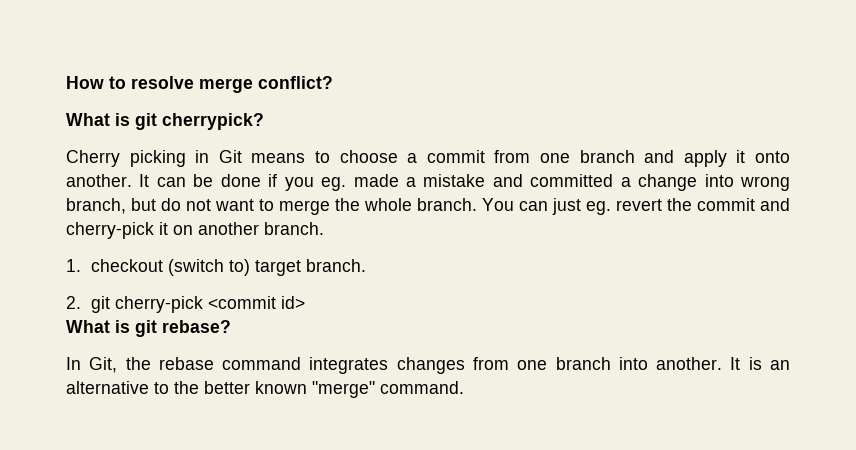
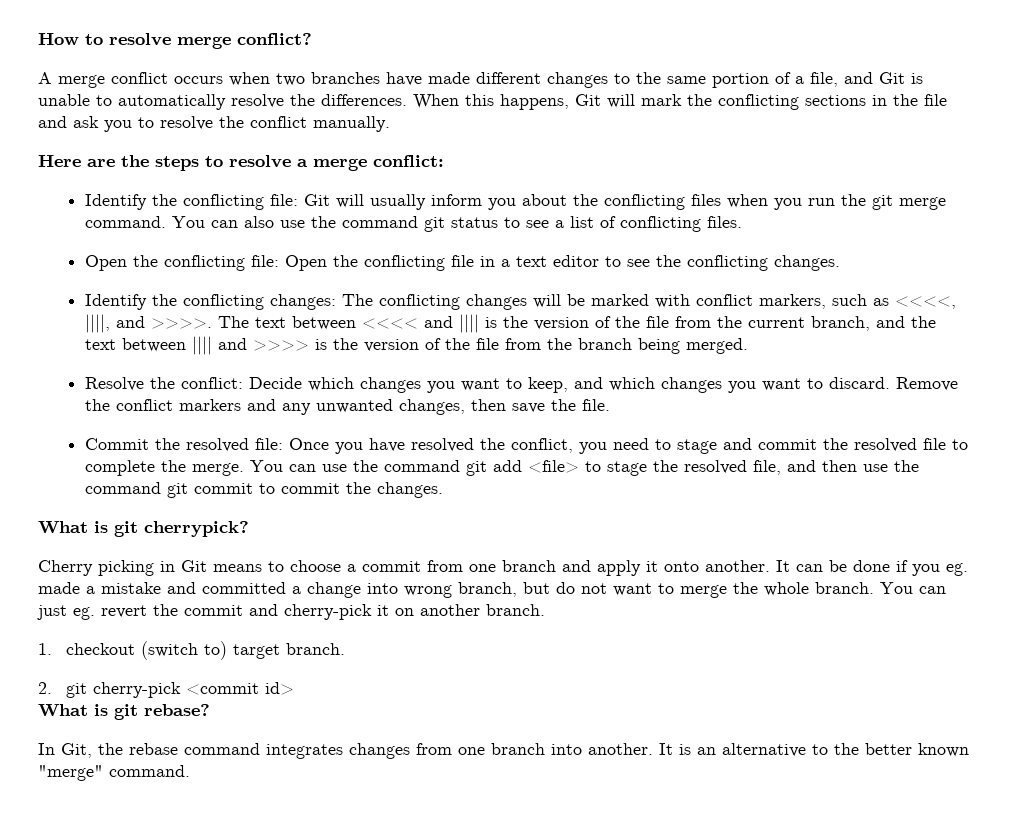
+ A merge conflict occurs when two branches have made different changes to the same portion of a file, and Git is unable to automatically resolve the differences. When this happens, Git will mark the conflicting sections in the file and ask you to resolve the conflict manually.
+ Here are the steps to resolve a merge conflict:
+ Identify the conflicting file: Git will usually inform you about the conflicting files when you run the git merge command. You can also use the command git status to see a list of conflicting files.
+ Open the conflicting file: Open the conflicting file in a text editor to see the conflicting changes.
+ Identify the conflicting changes: The conflicting changes will be marked with conflict markers, such as <<<<, ||||, and >>>>. The text between <<<< and |||| is the version of the file from the current branch, and the text between |||| and >>>> is the version of the file from the branch being merged.
+ Resolve the conflict: Decide which changes you want to keep, and which changes you want to discard. Remove the conflict markers and any unwanted changes, then save the file.
+ Commit the resolved file: Once you have resolved the conflict, you need to stage and commit the resolved file to complete the merge. You can use the command git add <file> to stage the resolved file, and then use the command git commit to commit the changes.

